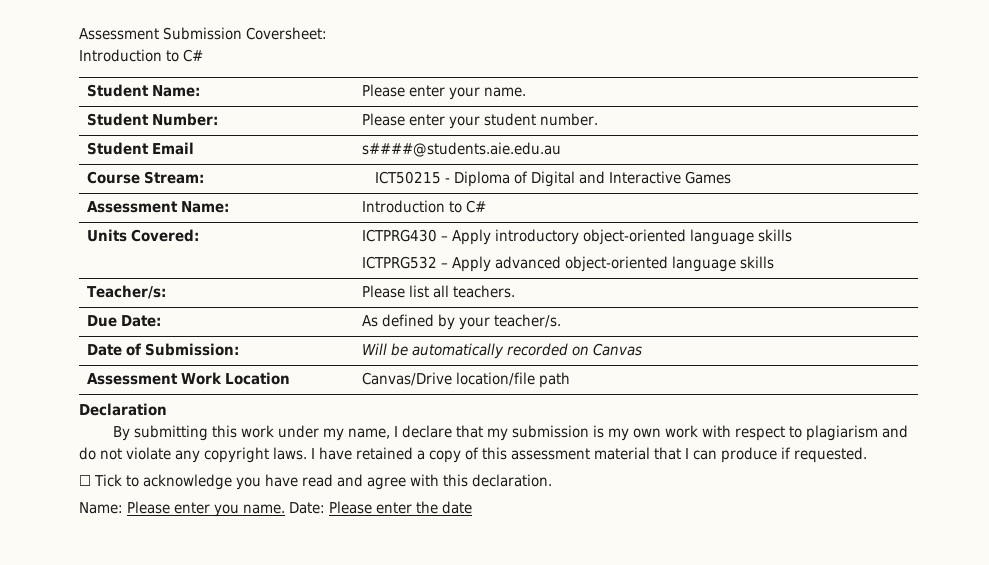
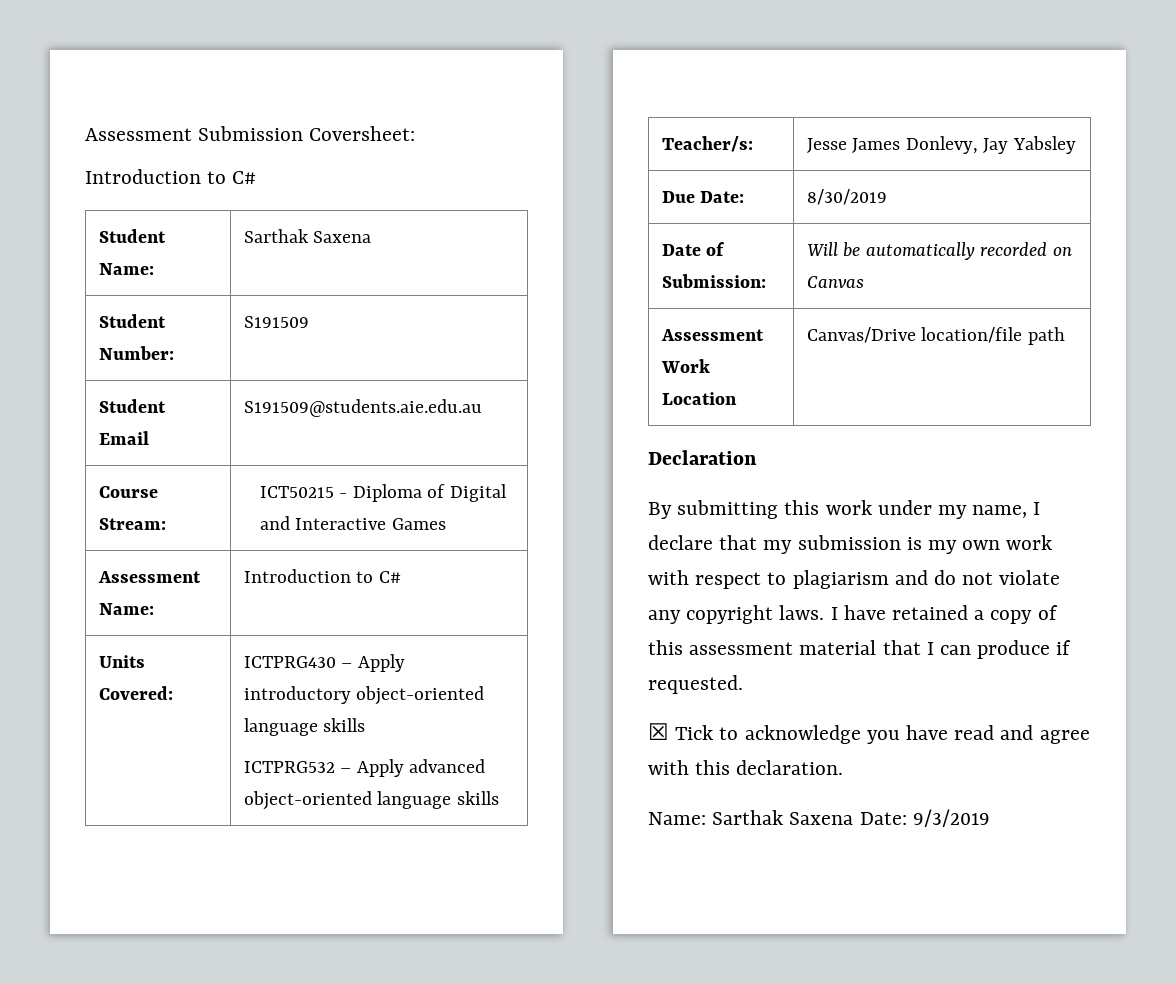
- Student Name: | Please enter your name.
- Student Number: | Please enter your student number.
+ Student Name: | Sarthak Saxena
+ Student Number: | S191509
- Student Email | s####@students.aie.edu.au
+ Student Email | S191509@students.aie.edu.au
- Teacher/s: | Please list all teachers.
- Due Date: | As defined by your teacher/s.
+ Teacher/s: | Jesse James Donlevy, Jay Yabsley
+ Due Date: | 8/30/2019
- ☐ Tick to acknowledge you have read and agree with this declaration.
+ ☒ Tick to acknowledge you have read and agree with this declaration.
- Name: Please enter you name. Date: Please enter the date
+ Name: Sarthak Saxena Date: 9/3/2019

